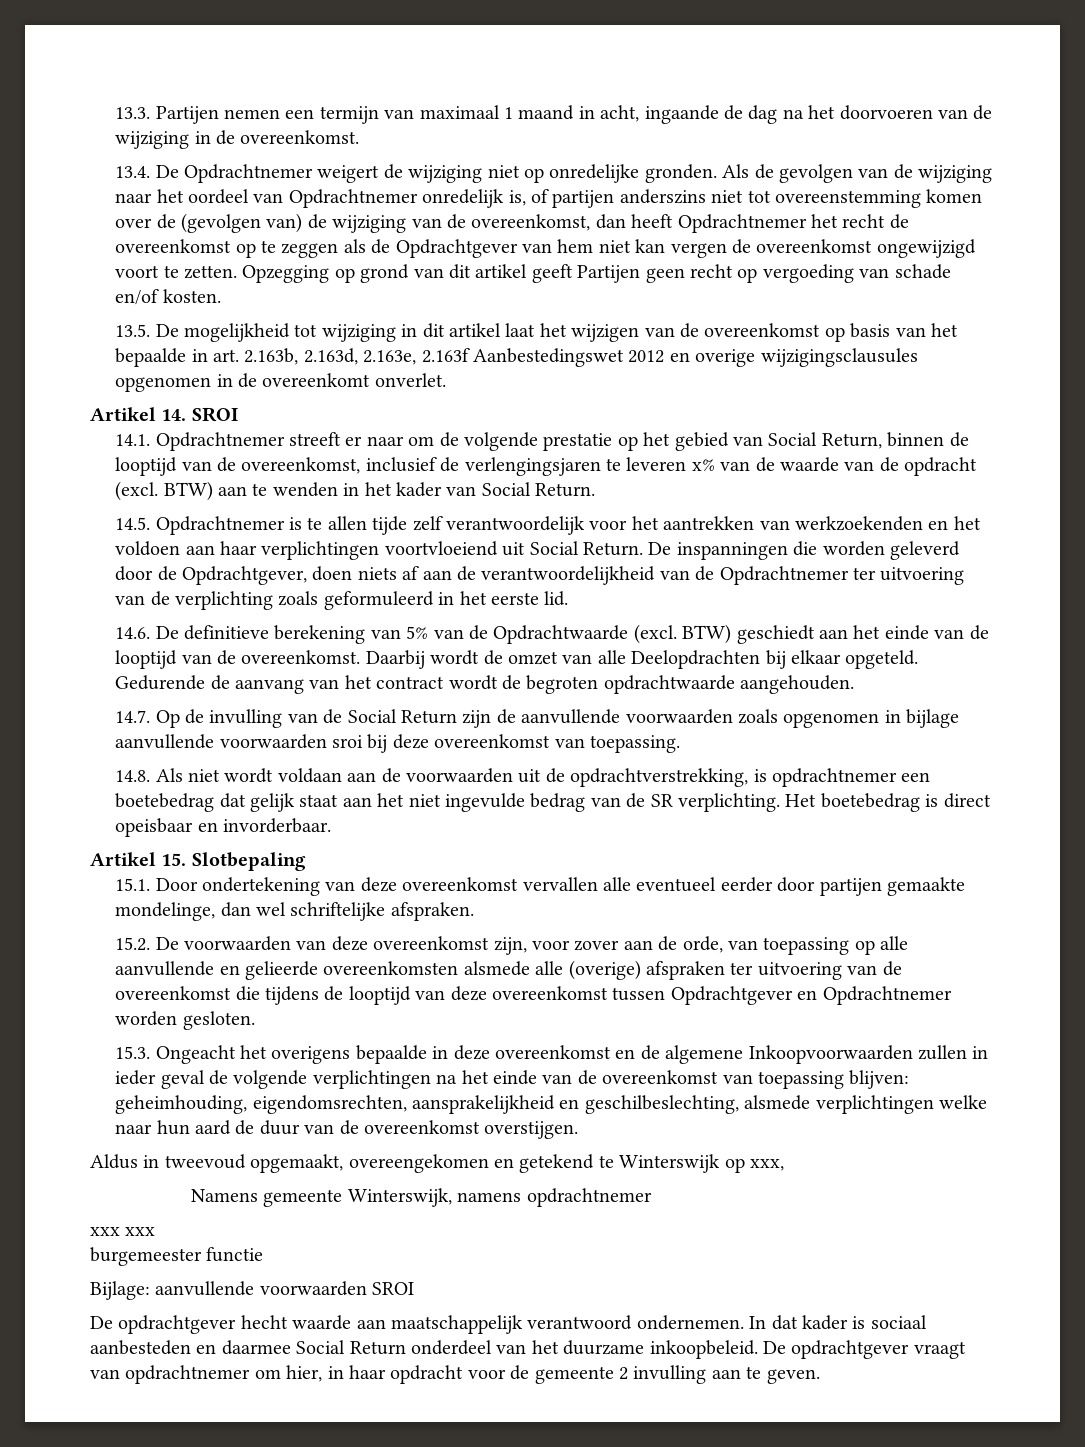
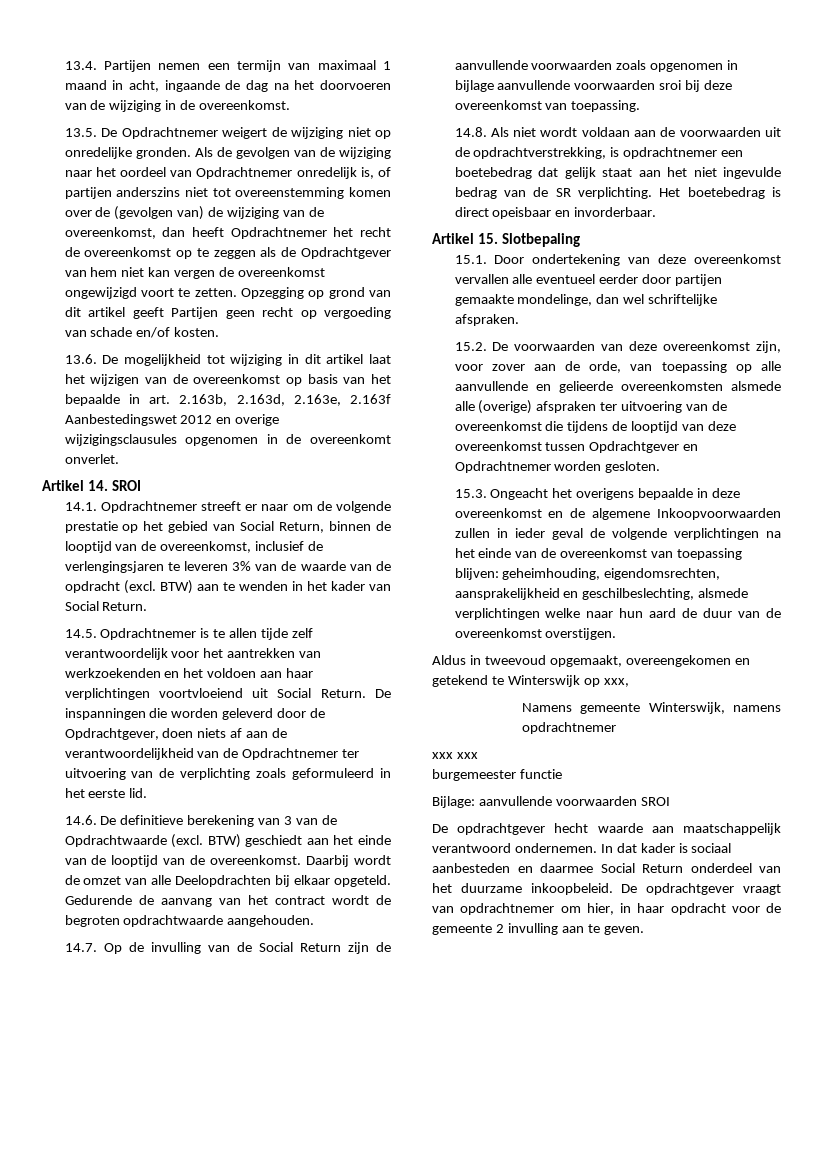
- 13.3. Partijen nemen een termijn van maximaal 1 maand in acht, ingaande de dag na het doorvoeren van de wijziging in de overeenkomst.
+ 13.4. Partijen nemen een termijn van maximaal 1 maand in acht, ingaande de dag na het doorvoeren van de wijziging in de overeenkomst.
- 13.4. De Opdrachtnemer weigert de wijziging niet op onredelijke gronden.
+ 13.5. De Opdrachtnemer weigert de wijziging niet op onredelijke gronden.
- 13.5. De mogelijkheid tot wijziging in dit artikel laat het wijzigen van de overeenkomst op basis van het bepaalde in art. 2.163b, 2.163d, 2.163e, 2.163f Aanbestedingswet 2012 en overige wijzigingsclausules opgenomen in de overeenkomt onverlet.
+ 13.6. De mogelijkheid tot wijziging in dit artikel laat het wijzigen van de overeenkomst op basis van het bepaalde in art. 2.163b, 2.163d, 2.163e, 2.163f Aanbestedingswet 2012 en overige wijzigingsclausules opgenomen in de overeenkomt onverlet.
- 14.1. Opdrachtnemer streeft er naar om de volgende prestatie op het gebied van Social Return, binnen de looptijd van de overeenkomst, inclusief de verlengingsjaren te leveren x% van de waarde van de opdracht (excl. BTW) aan te wenden in het kader van Social Return.
+ 14.1. Opdrachtnemer streeft er naar om de volgende prestatie op het gebied van Social Return, binnen de looptijd van de overeenkomst, inclusief de verlengingsjaren te leveren 3% van de waarde van de opdracht (excl. BTW) aan te wenden in het kader van Social Return.
- 14.6. De definitieve berekening van 5% van de Opdrachtwaarde (excl. BTW) geschiedt aan het einde van de looptijd van de overeenkomst.
+ 14.6. De definitieve berekening van 3 van de Opdrachtwaarde (excl. BTW) geschiedt aan het einde van de looptijd van de overeenkomst.

